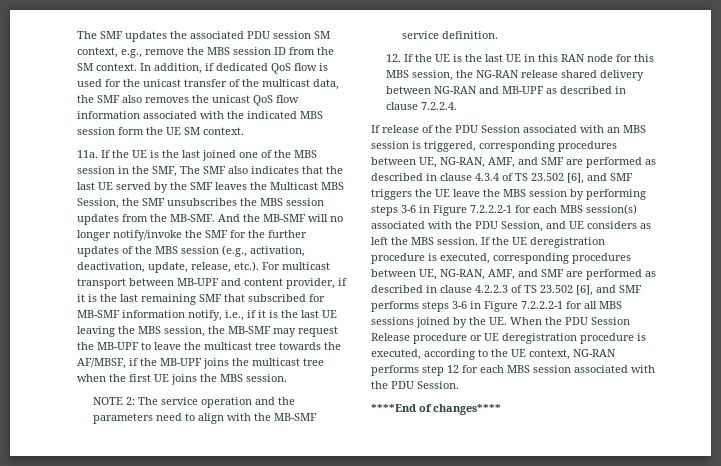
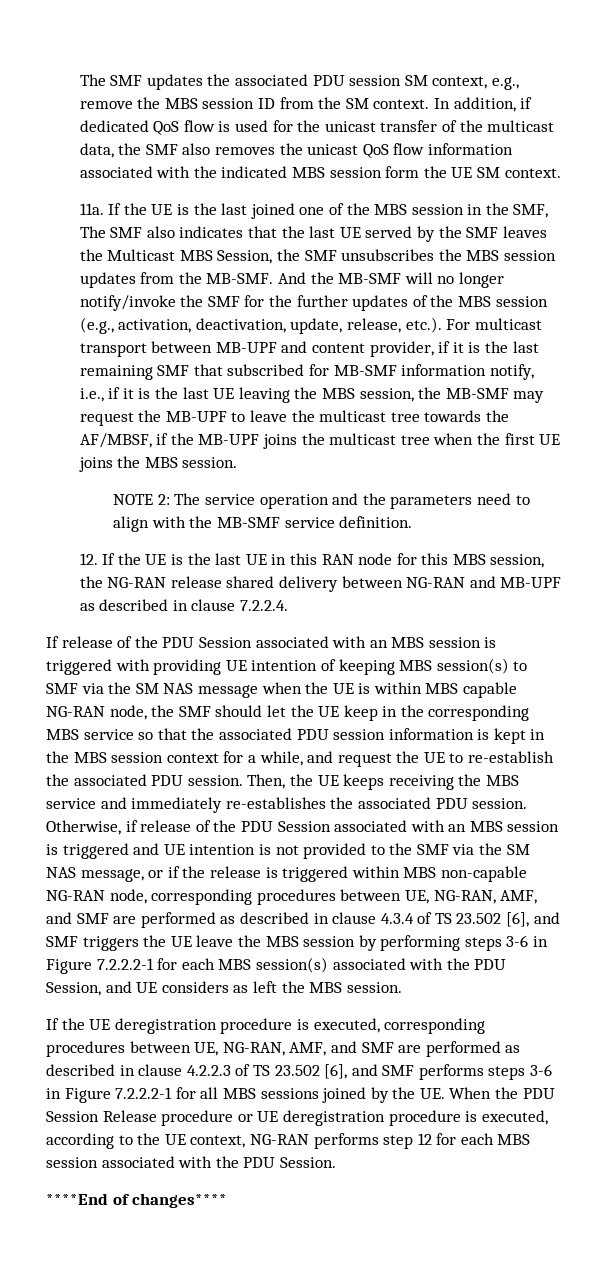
- If release of the PDU Session associated with an MBS session is triggered, corresponding procedures between UE, NG-RAN, AMF, and SMF are performed as described in clause 4.3.4 of TS 23.502 [6], and SMF triggers the UE leave the MBS session by performing steps 3-6 in Figure 7.2.2.2-1 for each MBS session(s) associated with the PDU Session, and UE considers as left the MBS session. If the UE deregistration procedure is executed, corresponding procedures between UE, NG-RAN, AMF, and SMF are performed as described in clause 4.2.2.3 of TS 23.502 [6], and SMF performs steps 3-6 in Figure 7.2.2.2-1 for all MBS sessions joined by the UE. When the PDU Session Release procedure or UE deregistration procedure is executed, according to the UE context, NG-RAN performs step 12 for each MBS session associated with the PDU Session.
+ If release of the PDU Session associated with an MBS session is triggered with providing UE intention of keeping MBS session(s) to SMF via the SM NAS message when the UE is within MBS capable NG-RAN node, the SMF should let the UE keep in the corresponding MBS service so that the associated PDU session information is kept in the MBS session context for a while, and request the UE to re-establish the associated PDU session. Then, the UE keeps receiving the MBS service and immediately re-establishes the associated PDU session. Otherwise, if release of the PDU Session associated with an MBS session is triggered and UE intention is not provided to the SMF via the SM NAS message, or if the release is triggered within MBS non-capable NG-RAN node, corresponding procedures between UE, NG-RAN, AMF, and SMF are performed as described in clause 4.3.4 of TS 23.502 [6], and SMF triggers the UE leave the MBS session by performing steps 3-6 in Figure 7.2.2.2-1 for each MBS session(s) associated with the PDU Session, and UE considers as left the MBS session.
+ If the UE deregistration procedure is executed, corresponding procedures between UE, NG-RAN, AMF, and SMF are performed as described in clause 4.2.2.3 of TS 23.502 [6], and SMF performs steps 3-6 in Figure 7.2.2.2-1 for all MBS sessions joined by the UE. When the PDU Session Release procedure or UE deregistration procedure is executed, according to the UE context, NG-RAN performs step 12 for each MBS session associated with the PDU Session.

